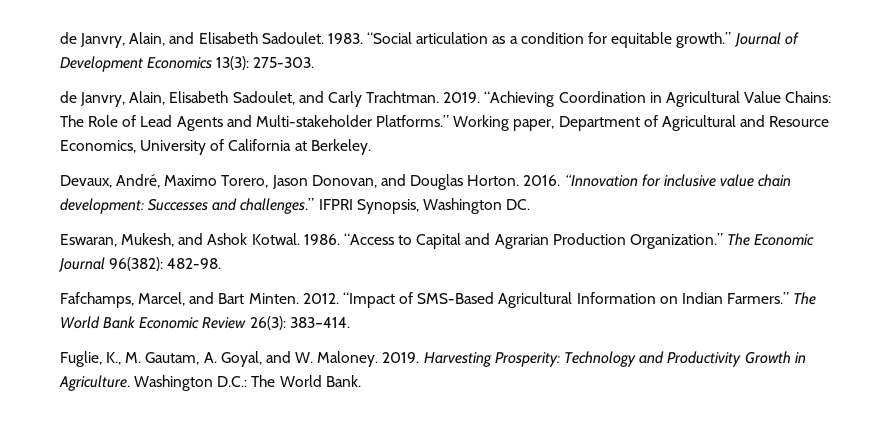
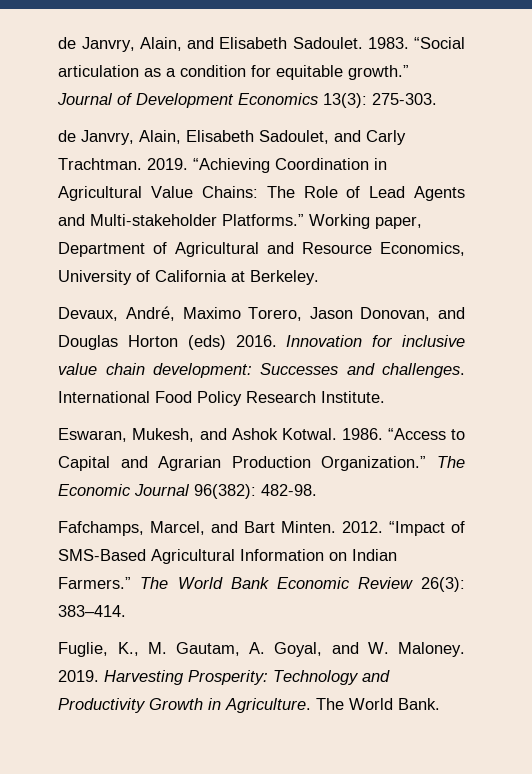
- Devaux, André, Maximo Torero, Jason Donovan, and Douglas Horton. 2016. “Innovation for inclusive value chain development: Successes and challenges.” IFPRI Synopsis, Washington DC.
+ Devaux, André, Maximo Torero, Jason Donovan, and Douglas Horton (eds) 2016. Innovation for inclusive value chain development: Successes and challenges. International Food Policy Research Institute.
- Washington D.C.: The World Bank.
+ The World Bank.

